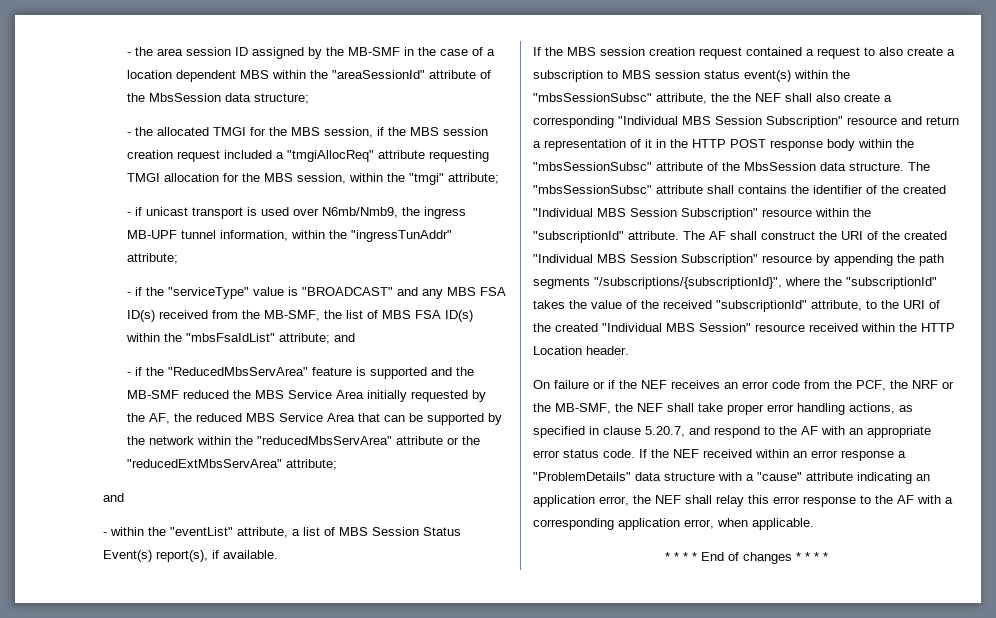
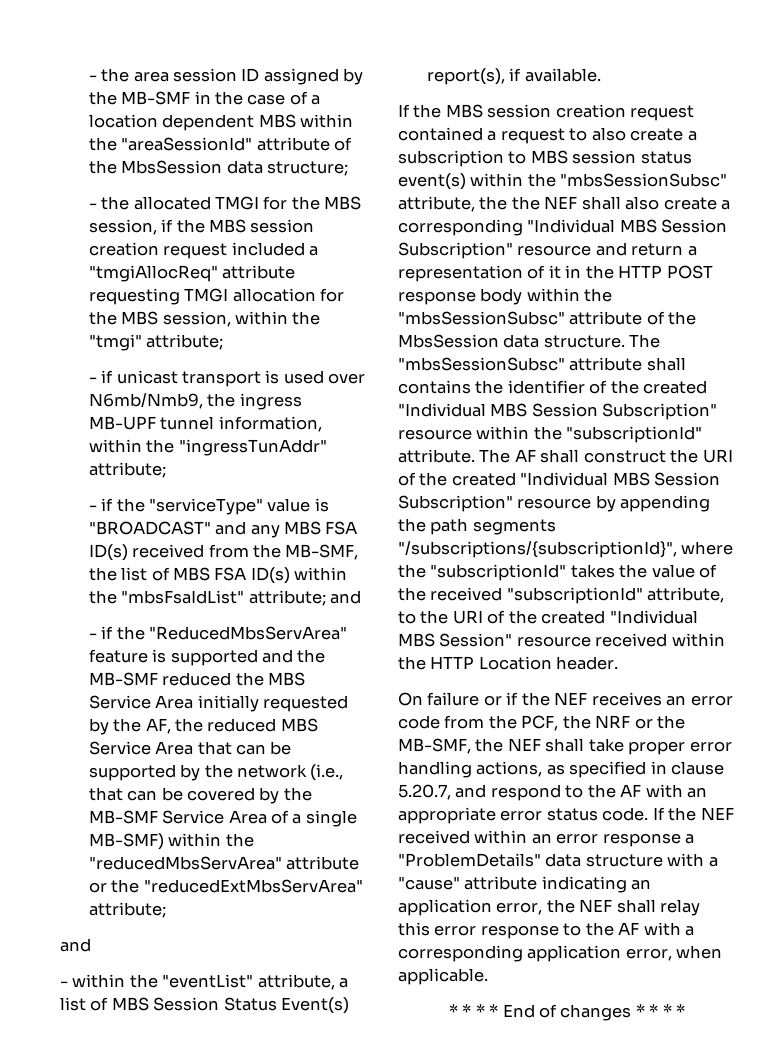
- - if the "ReducedMbsServArea" feature is supported and the MB-SMF reduced the MBS Service Area initially requested by the AF, the reduced MBS Service Area that can be supported by the network within the "reducedMbsServArea" attribute or the "reducedExtMbsServArea" attribute;
+ - if the "ReducedMbsServArea" feature is supported and the MB-SMF reduced the MBS Service Area initially requested by the AF, the reduced MBS Service Area that can be supported by the network (i.e., that can be covered by the MB-SMF Service Area of a single MB-SMF) within the "reducedMbsServArea" attribute or the "reducedExtMbsServArea" attribute;

